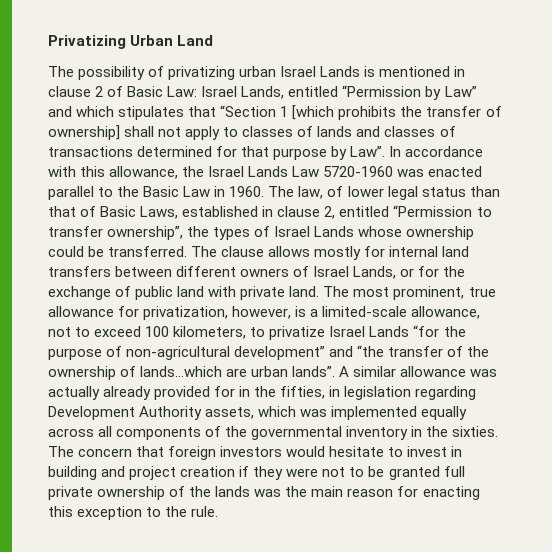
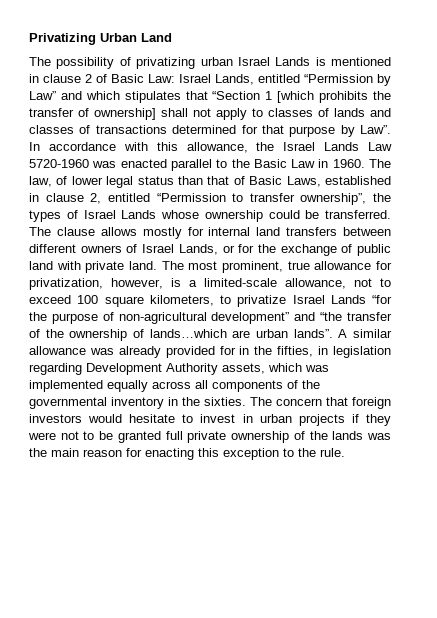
- The most prominent, true allowance for privatization, however, is a limited-scale allowance, not to exceed 100 kilometers, to privatize Israel Lands “for the purpose of non-agricultural development” and “the transfer of the ownership of lands…which are urban lands”.
+ The most prominent, true allowance for privatization, however, is a limited-scale allowance, not to exceed 100 square kilometers, to privatize Israel Lands “for the purpose of non-agricultural development” and “the transfer of the ownership of lands…which are urban lands”.
- A similar allowance was actually already provided for in the fifties, in legislation regarding Development Authority assets, which was implemented equally across all components of the governmental inventory in the sixties.
+ A similar allowance was already provided for in the fifties, in legislation regarding Development Authority assets, which was implemented equally across all components of the governmental inventory in the sixties.
- The concern that foreign investors would hesitate to invest in building and project creation if they were not to be granted full private ownership of the lands was the main reason for enacting this exception to the rule.
+ The concern that foreign investors would hesitate to invest in urban projects if they were not to be granted full private ownership of the lands was the main reason for enacting this exception to the rule.

